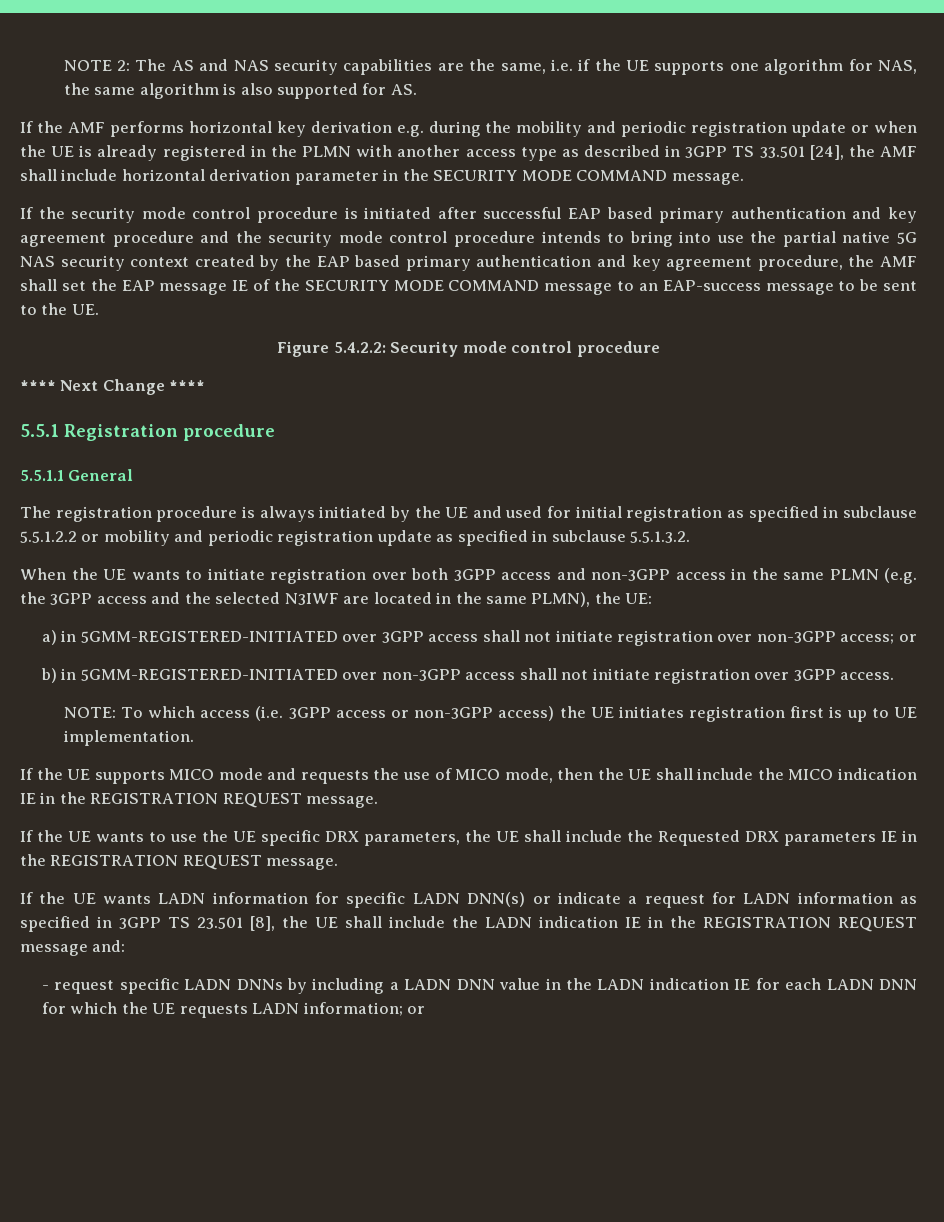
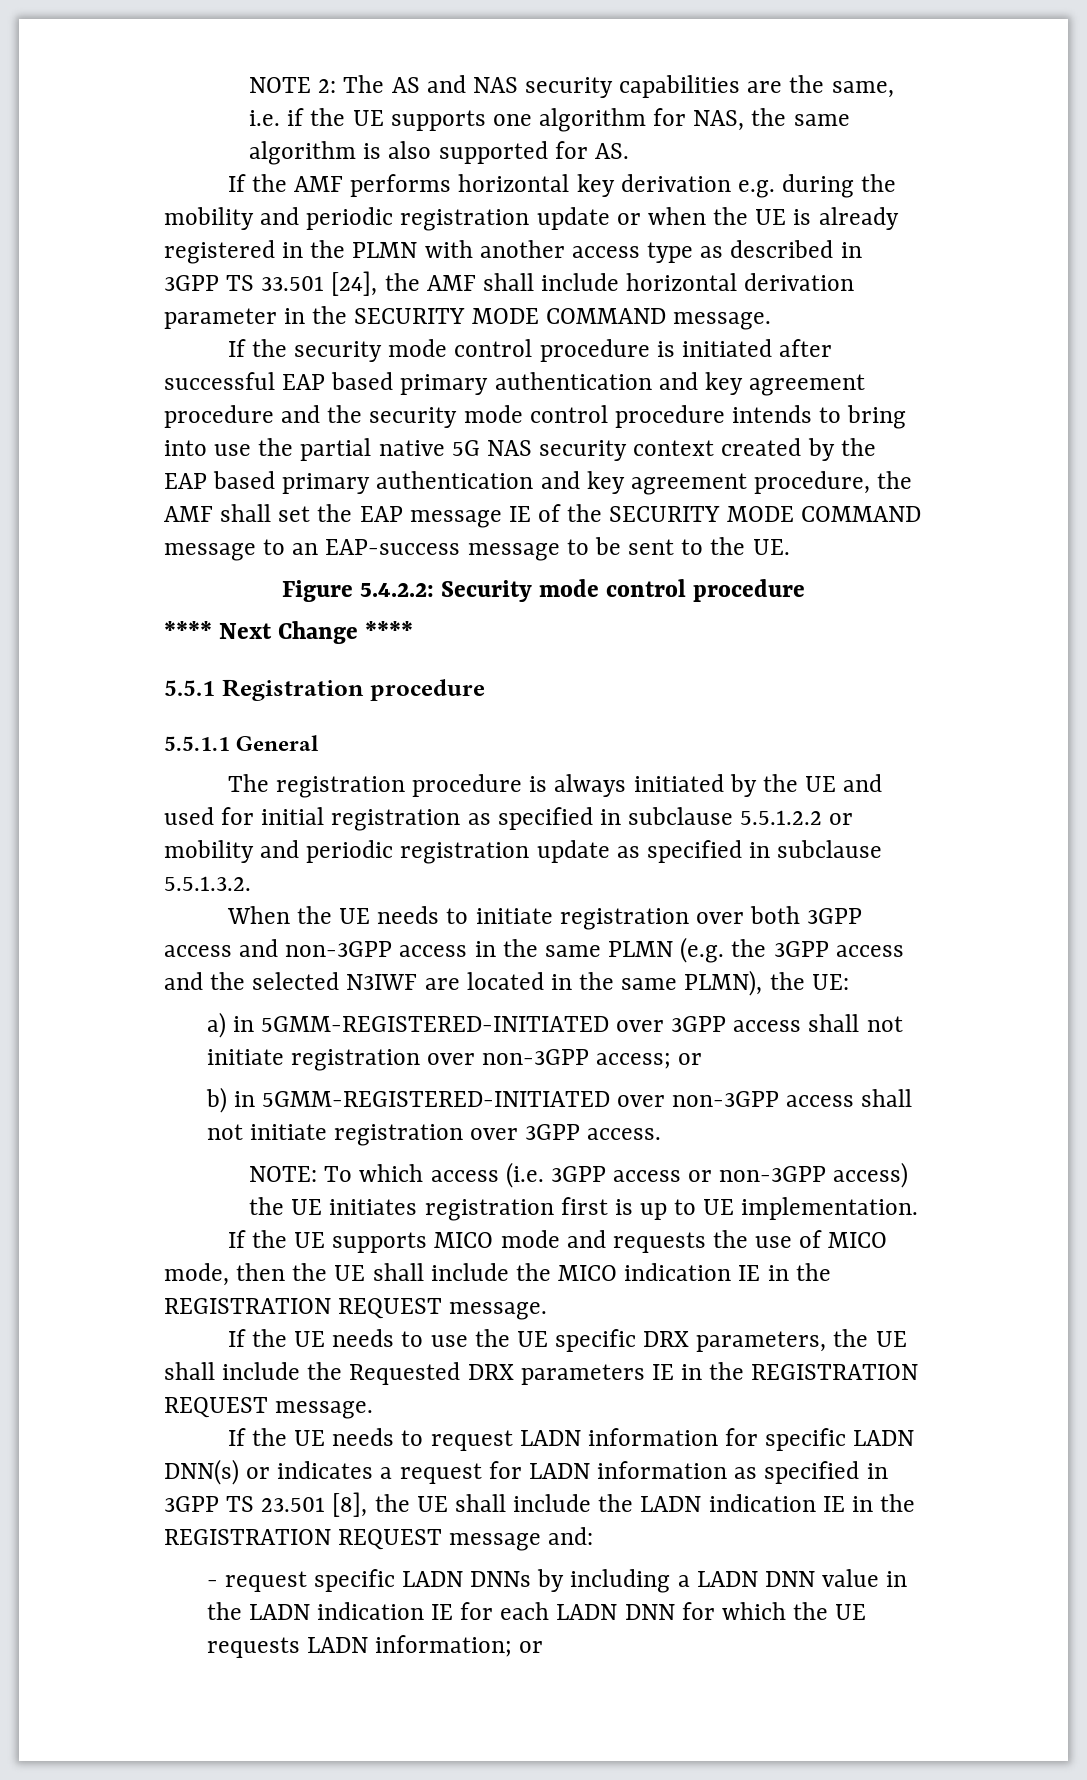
- When the UE wants to initiate registration over both 3GPP access and non-3GPP access in the same PLMN (e.g. the 3GPP access and the selected N3IWF are located in the same PLMN), the UE:
+ When the UE needs to initiate registration over both 3GPP access and non-3GPP access in the same PLMN (e.g. the 3GPP access and the selected N3IWF are located in the same PLMN), the UE:
- If the UE wants to use the UE specific DRX parameters, the UE shall include the Requested DRX parameters IE in the REGISTRATION REQUEST message.
+ If the UE needs to use the UE specific DRX parameters, the UE shall include the Requested DRX parameters IE in the REGISTRATION REQUEST message.
- If the UE wants LADN information for specific LADN DNN(s) or indicate a request for LADN information as specified in 3GPP TS 23.501 [8], the UE shall include the LADN indication IE in the REGISTRATION REQUEST message and:
+ If the UE needs to request LADN information for specific LADN DNN(s) or indicates a request for LADN information as specified in 3GPP TS 23.501 [8], the UE shall include the LADN indication IE in the REGISTRATION REQUEST message and:

